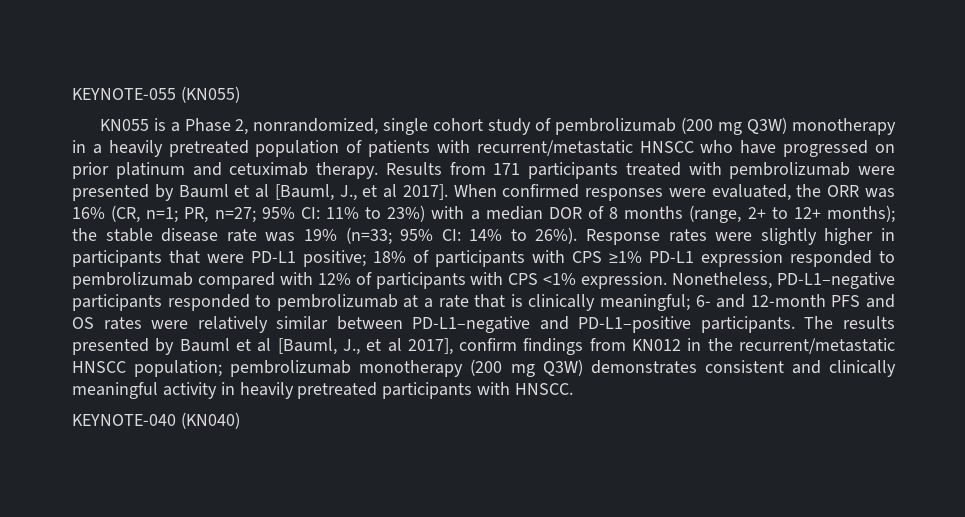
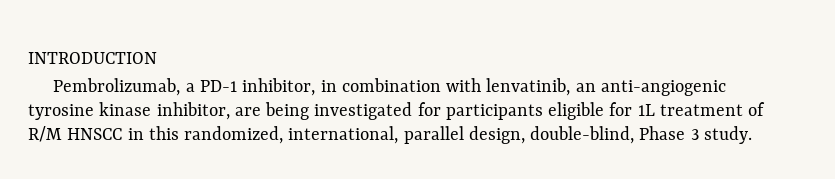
- KEYNOTE-055 (KN055)
- KN055 is a Phase 2, nonrandomized, single cohort study of pembrolizumab (200 mg Q3W) monotherapy in a heavily pretreated population of patients with recurrent/metastatic HNSCC who have progressed on prior platinum and cetuximab therapy. Results from 171 participants treated with pembrolizumab were presented by Bauml et al [Bauml, J., et al 2017]. When confirmed responses were evaluated, the ORR was 16% (CR, n=1; PR, n=27; 95% CI: 11% to 23%) with a median DOR of 8 months (range, 2+ to 12+ months); the stable disease rate was 19% (n=33; 95% CI: 14% to 26%). Response rates were slightly higher in participants that were PD-L1 positive; 18% of participants with CPS ≥1% PD-L1 expression responded to pembrolizumab compared with 12% of participants with CPS <1% expression. Nonetheless, PD-L1–negative participants responded to pembrolizumab at a rate that is clinically meaningful; 6- and 12-month PFS and OS rates were relatively similar between PD-L1–negative and PD-L1–positive participants. The results presented by Bauml et al [Bauml, J., et al 2017], confirm findings from KN012 in the recurrent/metastatic HNSCC population; pembrolizumab monotherapy (200 mg Q3W) demonstrates consistent and clinically meaningful activity in heavily pretreated participants with HNSCC.
- KEYNOTE-040 (KN040)
+ INTRODUCTION
+ Pembrolizumab, a PD-1 inhibitor, in combination with lenvatinib, an anti-angiogenic tyrosine kinase inhibitor, are being investigated for participants eligible for 1L treatment of R/M HNSCC in this randomized, international, parallel design, double-blind, Phase 3 study.

